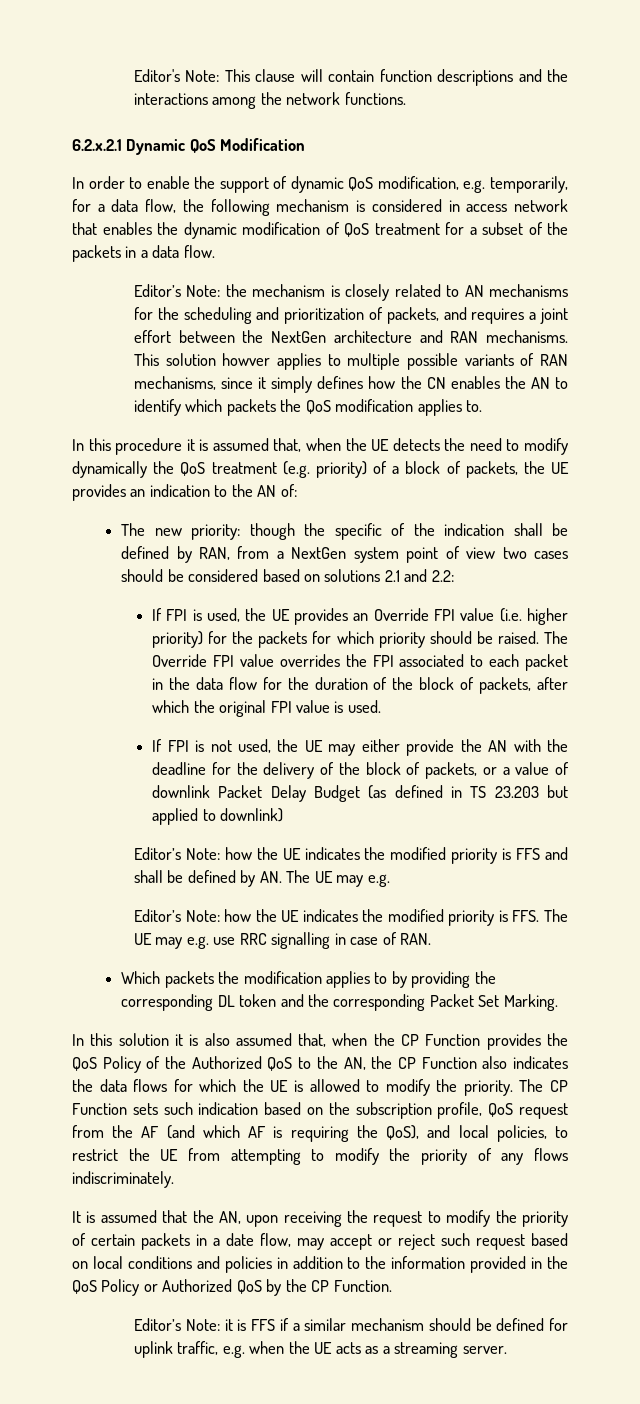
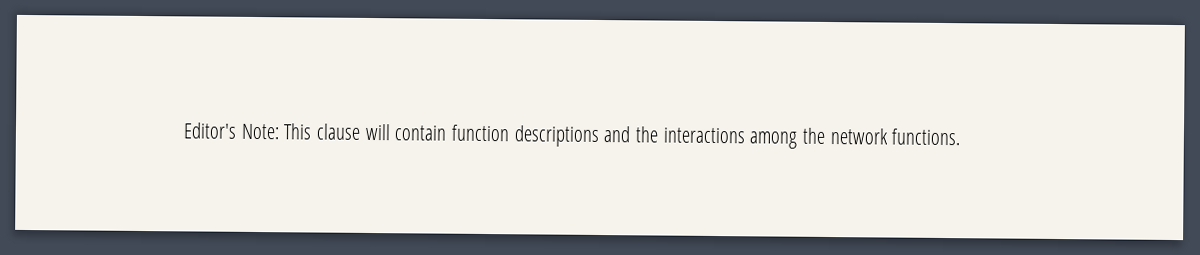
- 6.2.x.2.1 Dynamic QoS Modification
- In order to enable the support of dynamic QoS modification, e.g. temporarily, for a data flow, the following mechanism is considered in access network that enables the dynamic modification of QoS treatment for a subset of the packets in a data flow.
- Editor’s Note: the mechanism is closely related to AN mechanisms for the scheduling and prioritization of packets, and requires a joint effort between the NextGen architecture and RAN mechanisms. This solution howver applies to multiple possible variants of RAN mechanisms, since it simply defines how the CN enables the AN to identify which packets the QoS modification applies to.
- In this procedure it is assumed that, when the UE detects the need to modify dynamically the QoS treatment (e.g. priority) of a block of packets, the UE provides an indication to the AN of:
- The new priority: though the specific of the indication shall be defined by RAN, from a NextGen system point of view two cases should be considered based on solutions 2.1 and 2.2:
- If FPI is used, the UE provides an Override FPI value (i.e. higher priority) for the packets for which priority should be raised. The Override FPI value overrides the FPI associated to each packet in the data flow for the duration of the block of packets, after which the original FPI value is used.
- If FPI is not used, the UE may either provide the AN with the deadline for the delivery of the block of packets, or a value of downlink Packet Delay Budget (as defined in TS 23.203 but applied to downlink)
- Editor’s Note: how the UE indicates the modified priority is FFS and shall be defined by AN. The UE may e.g.
- Editor’s Note: how the UE indicates the modified priority is FFS. The UE may e.g. use RRC signalling in case of RAN.
- Which packets the modification applies to by providing the corresponding DL token and the corresponding Packet Set Marking.
- In this solution it is also assumed that, when the CP Function provides the QoS Policy of the Authorized QoS to the AN, the CP Function also indicates the data flows for which the UE is allowed to modify the priority. The CP Function sets such indication based on the subscription profile, QoS request from the AF (and which AF is requiring the QoS), and local policies, to restrict the UE from attempting to modify the priority of any flows indiscriminately.
- It is assumed that the AN, upon receiving the request to modify the priority of certain packets in a date flow, may accept or reject such request based on local conditions and policies in addition to the information provided in the QoS Policy or Authorized QoS by the CP Function.
- Editor’s Note: it is FFS if a similar mechanism should be defined for uplink traffic, e.g. when the UE acts as a streaming server.

